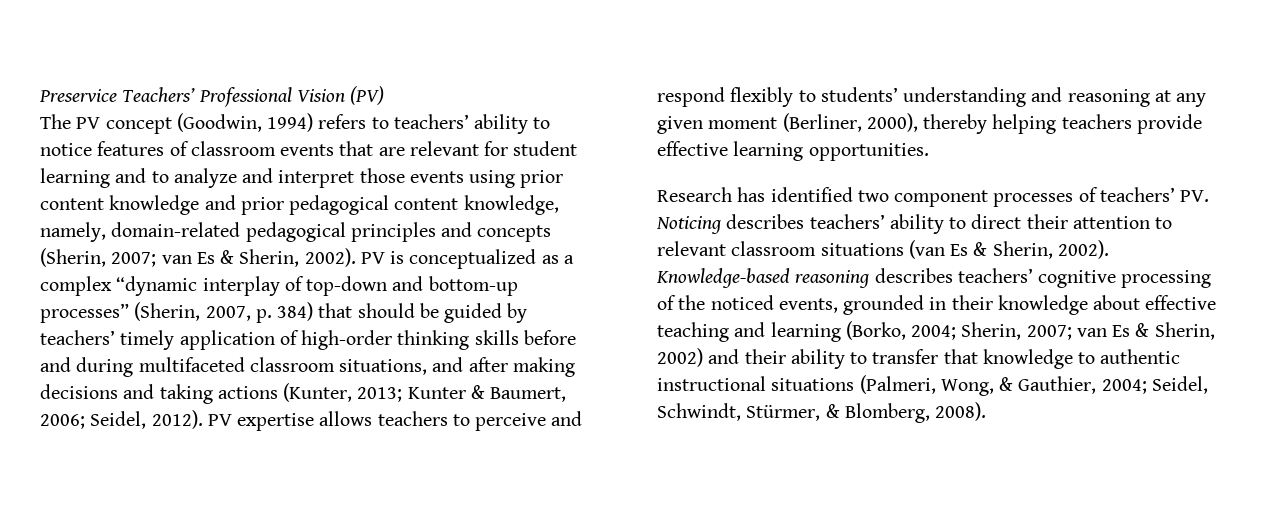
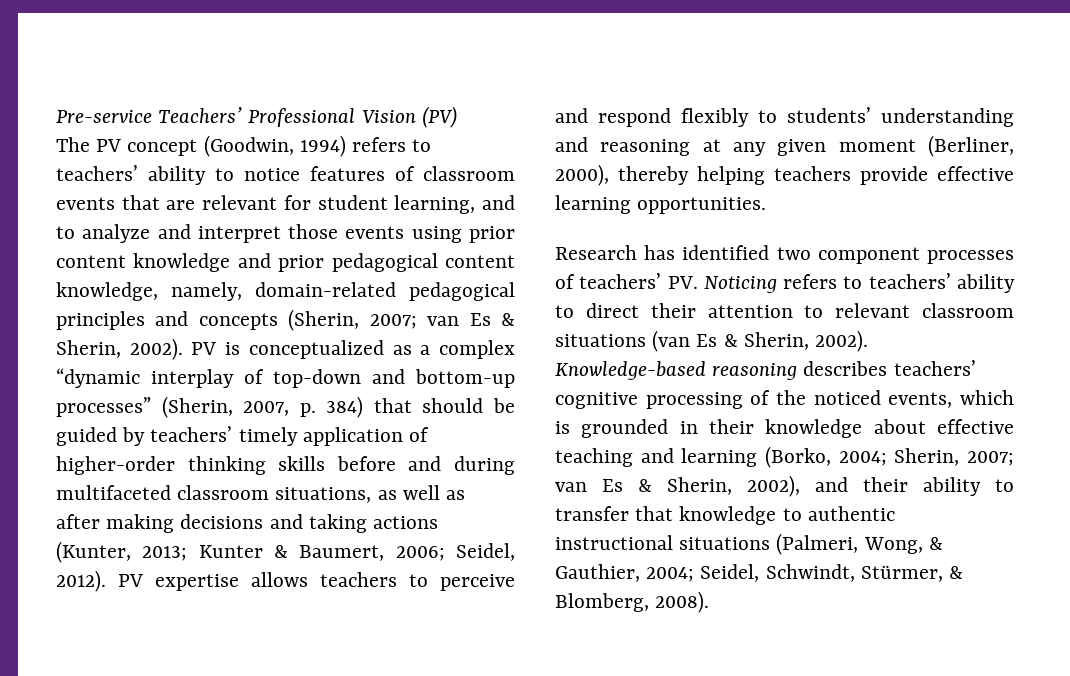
- Preservice Teachers’ Professional Vision (PV)
+ Pre-service Teachers’ Professional Vision (PV)
- The PV concept (Goodwin, 1994) refers to teachers’ ability to notice features of classroom events that are relevant for student learning and to analyze and interpret those events using prior content knowledge and prior pedagogical content knowledge, namely, domain-related pedagogical principles and concepts (Sherin, 2007; van Es & Sherin, 2002).
+ The PV concept (Goodwin, 1994) refers to teachers’ ability to notice features of classroom events that are relevant for student learning, and to analyze and interpret those events using prior content knowledge and prior pedagogical content knowledge, namely, domain-related pedagogical principles and concepts (Sherin, 2007; van Es & Sherin, 2002).
- PV is conceptualized as a complex “dynamic interplay of top-down and bottom-up processes” (Sherin, 2007, p. 384) that should be guided by teachers’ timely application of high-order thinking skills before and during multifaceted classroom situations, and after making decisions and taking actions (Kunter, 2013; Kunter & Baumert, 2006; Seidel, 2012).
+ PV is conceptualized as a complex “dynamic interplay of top-down and bottom-up processes” (Sherin, 2007, p. 384) that should be guided by teachers’ timely application of higher-order thinking skills before and during multifaceted classroom situations, as well as after making decisions and taking actions (Kunter, 2013; Kunter & Baumert, 2006; Seidel, 2012).
- Research has identified two component processes of teachers’ PV. Noticing describes teachers’ ability to direct their attention to relevant classroom situations (van Es & Sherin, 2002).
+ Research has identified two component processes of teachers’ PV. Noticing refers to teachers’ ability to direct their attention to relevant classroom situations (van Es & Sherin, 2002).
- Knowledge-based reasoning describes teachers’ cognitive processing of the noticed events, grounded in their knowledge about effective teaching and learning (Borko, 2004; Sherin, 2007; van Es & Sherin, 2002) and their ability to transfer that knowledge to authentic instructional situations (Palmeri, Wong, & Gauthier, 2004; Seidel, Schwindt, Stürmer, & Blomberg, 2008).
+ Knowledge-based reasoning describes teachers’ cognitive processing of the noticed events, which is grounded in their knowledge about effective teaching and learning (Borko, 2004; Sherin, 2007; van Es & Sherin, 2002), and their ability to transfer that knowledge to authentic instructional situations (Palmeri, Wong, & Gauthier, 2004; Seidel, Schwindt, Stürmer, & Blomberg, 2008).

